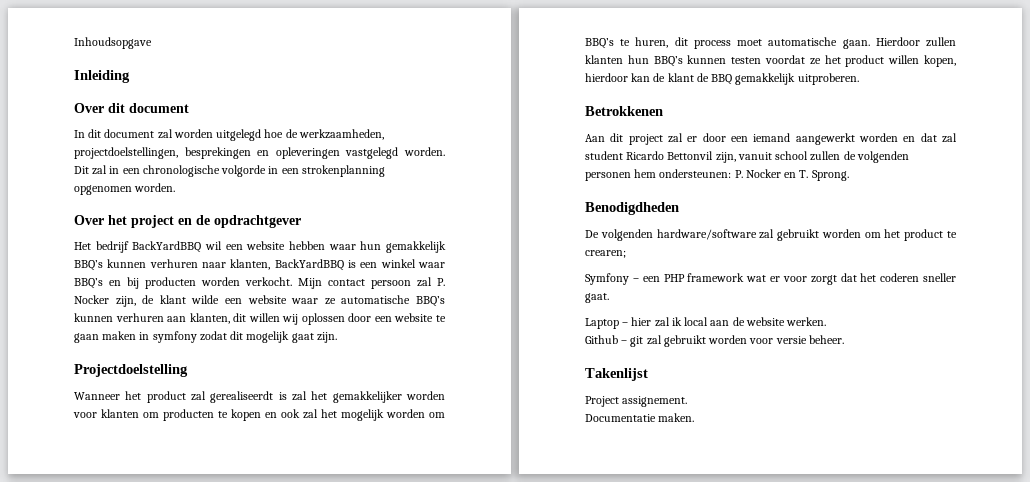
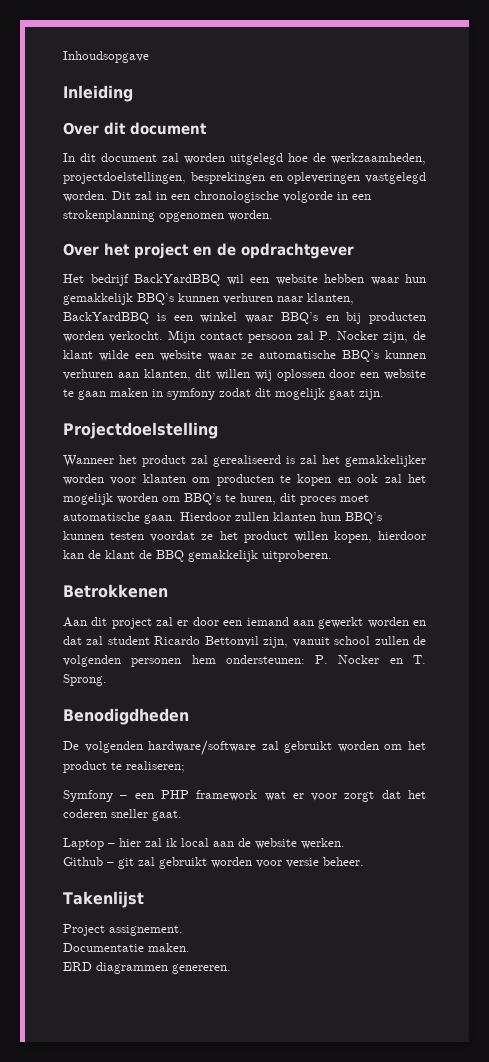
- Wanneer het product zal gerealiseerdt is zal het gemakkelijker worden voor klanten om producten te kopen en ook zal het mogelijk worden om BBQ’s te huren, dit process moet automatische gaan.
+ Wanneer het product zal gerealiseerd is zal het gemakkelijker worden voor klanten om producten te kopen en ook zal het mogelijk worden om BBQ’s te huren, dit proces moet automatische gaan.
- Aan dit project zal er door een iemand aangewerkt worden en dat zal student Ricardo Bettonvil zijn, vanuit school zullen de volgenden personen hem ondersteunen: P. Nocker en T. Sprong.
+ Aan dit project zal er door een iemand aan gewerkt worden en dat zal student Ricardo Bettonvil zijn, vanuit school zullen de volgenden personen hem ondersteunen: P. Nocker en T. Sprong.
- De volgenden hardware/software zal gebruikt worden om het product te crearen;
+ De volgenden hardware/software zal gebruikt worden om het product te realiseren;
+ ERD diagrammen genereren.

